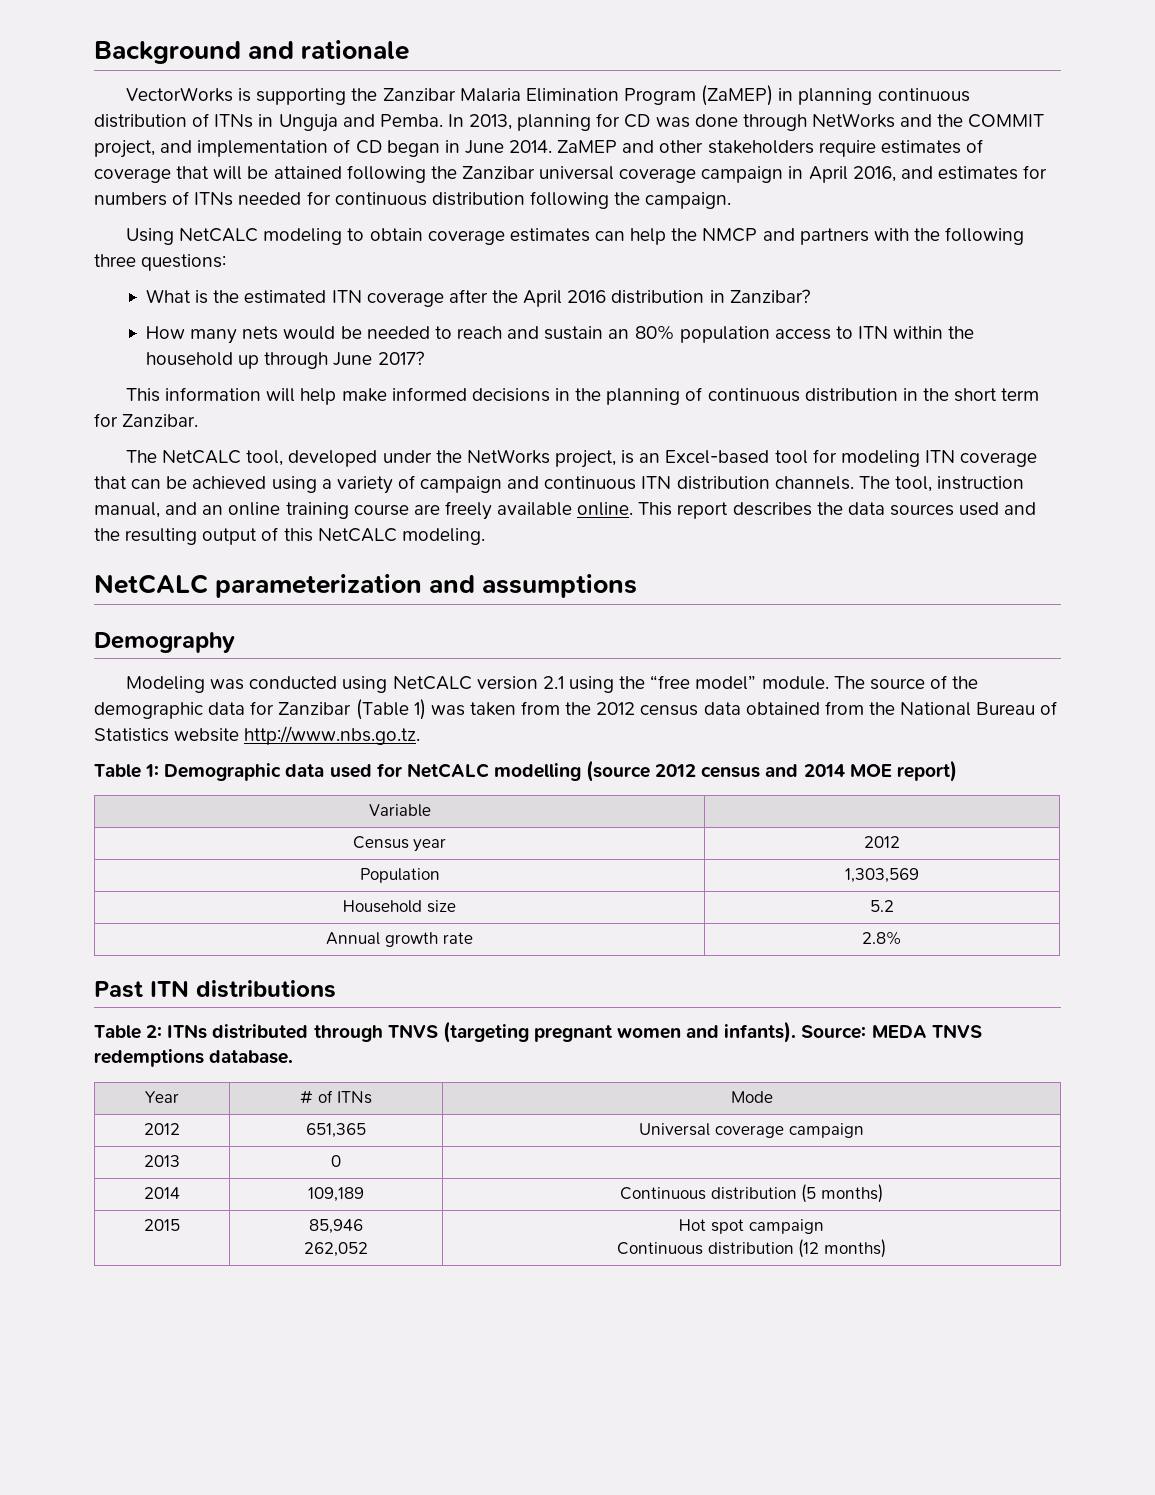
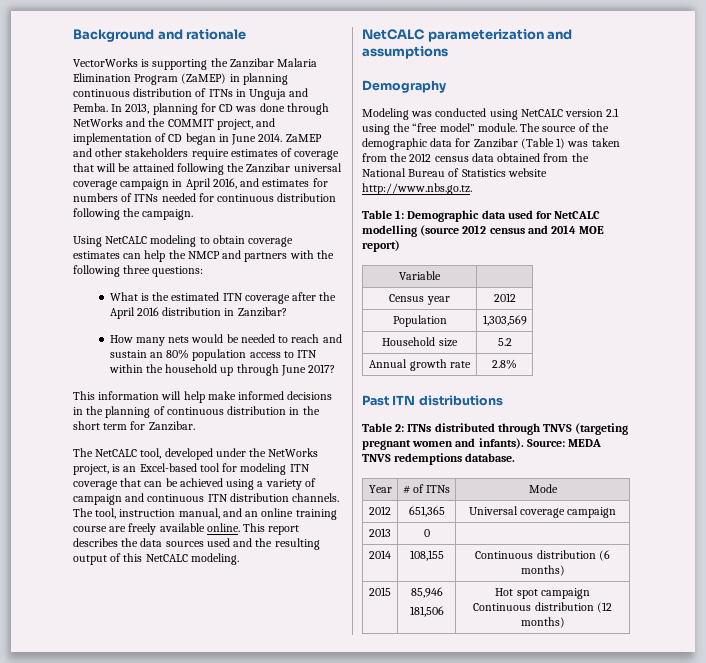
- 2014 | 109,189 | Continuous distribution (5 months)
+ 2014 | 108,155 | Continuous distribution (6 months)
  2015 | 85,946
- 262,052 | Hot spot campaign
+ 181,506 | Hot spot campaign

